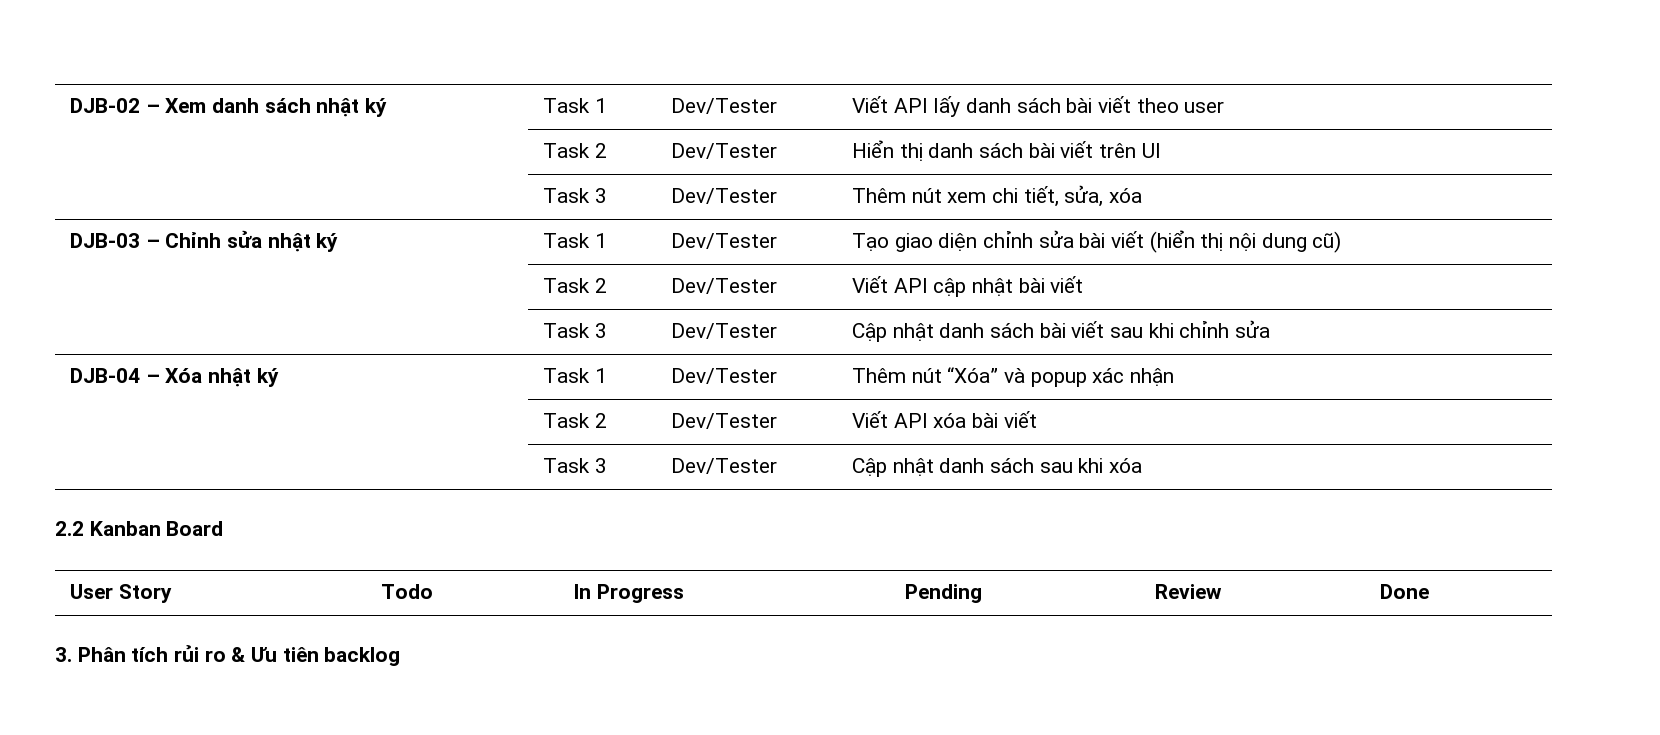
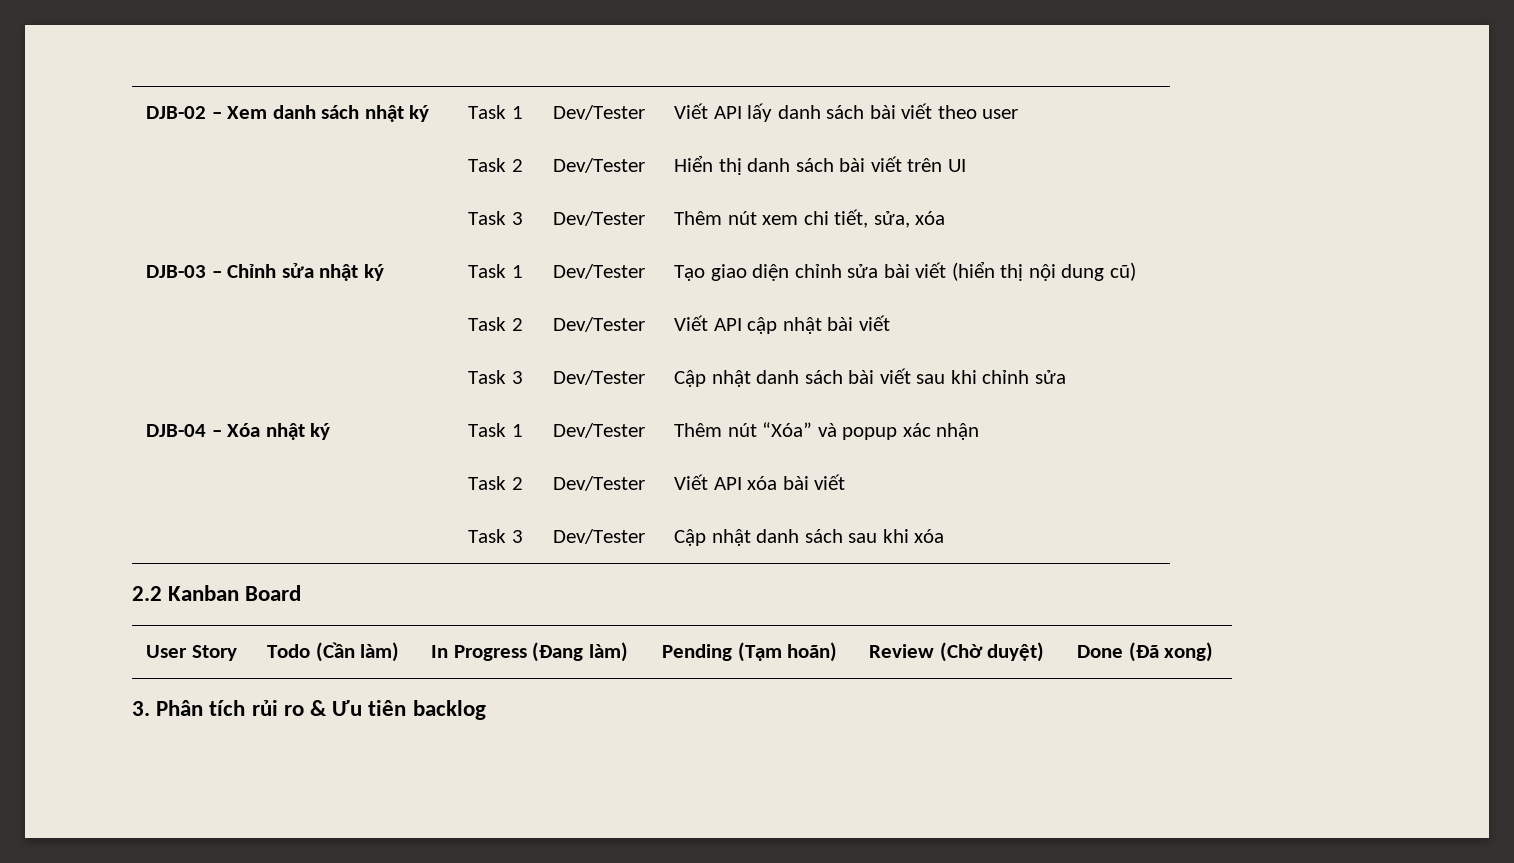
- User Story | Todo | In Progress | Pending | Review | Done
+ User Story | Todo (Cần làm) | In Progress (Đang làm) | Pending (Tạm hoãn) | Review (Chờ duyệt) | Done (Đã xong)

